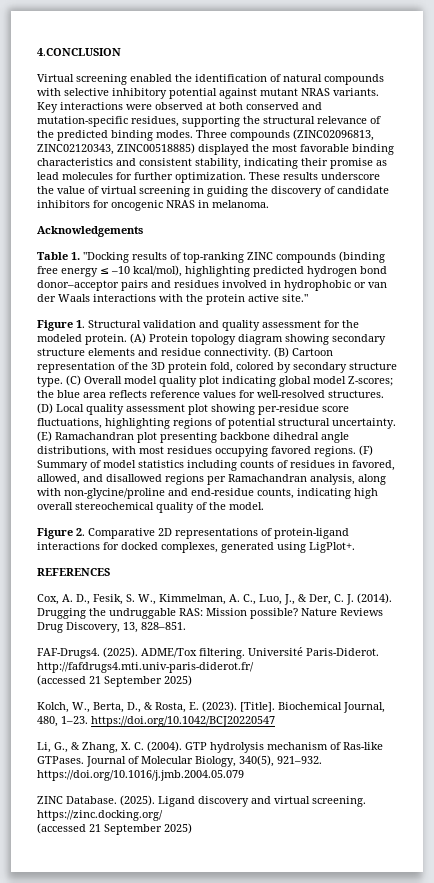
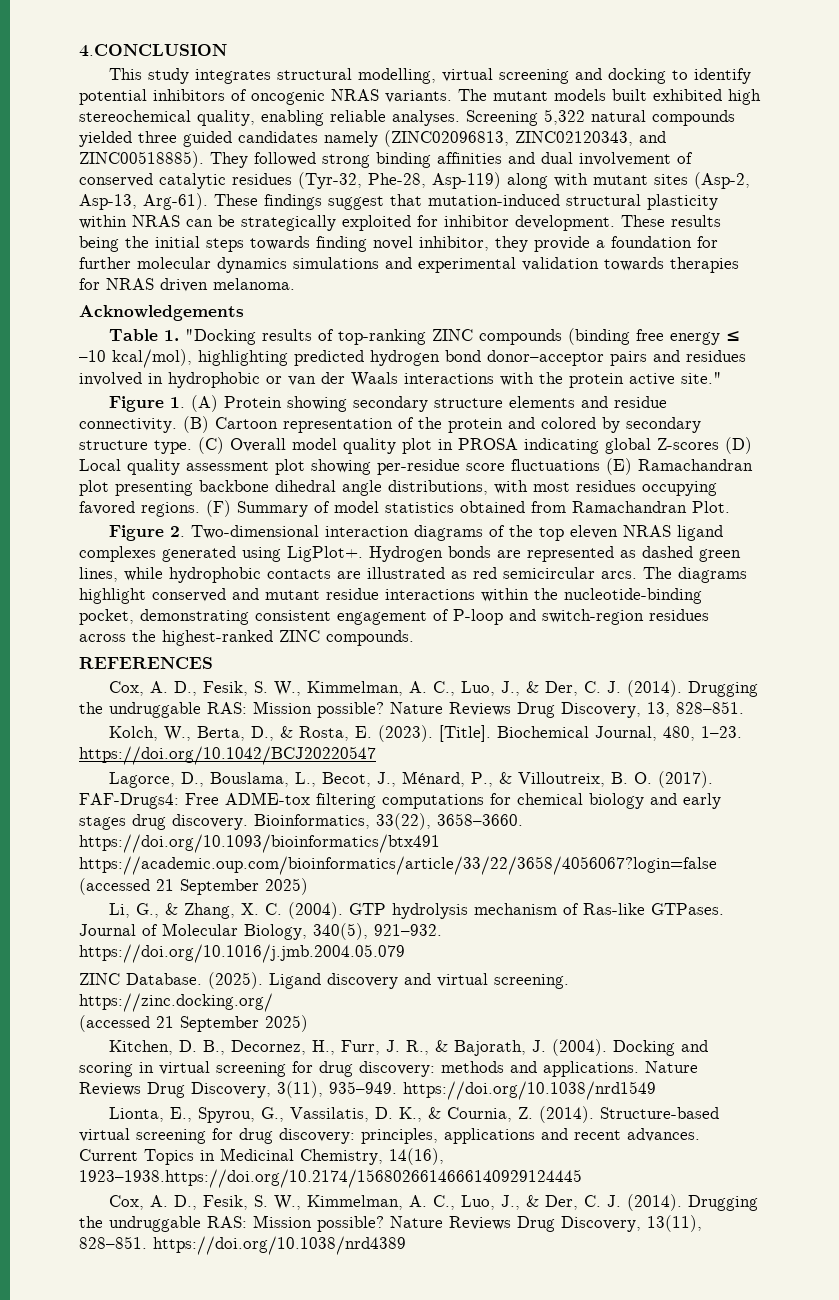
- Virtual screening enabled the identification of natural compounds with selective inhibitory potential against mutant NRAS variants. Key interactions were observed at both conserved and mutation-specific residues, supporting the structural relevance of the predicted binding modes. Three compounds (ZINC02096813, ZINC02120343, ZINC00518885) displayed the most favorable binding characteristics and consistent stability, indicating their promise as lead molecules for further optimization. These results underscore the value of virtual screening in guiding the discovery of candidate inhibitors for oncogenic NRAS in melanoma.
+ This study integrates structural modelling, virtual screening and docking to identify potential inhibitors of oncogenic NRAS variants. The mutant models built exhibited high stereochemical quality, enabling reliable analyses. Screening 5,322 natural compounds yielded three guided candidates namely (ZINC02096813, ZINC02120343, and ZINC00518885). They followed strong binding affinities and dual involvement of conserved catalytic residues (Tyr-32, Phe-28, Asp-119) along with mutant sites (Asp-2, Asp-13, Arg-61). These findings suggest that mutation-induced structural plasticity within NRAS can be strategically exploited for inhibitor development. These results being the initial steps towards finding novel inhibitor, they provide a foundation for further molecular dynamics simulations and experimental validation towards therapies for NRAS driven melanoma.
- Figure 1. Structural validation and quality assessment for the modeled protein. (A) Protein topology diagram showing secondary structure elements and residue connectivity.
+ Figure 1. (A) Protein showing secondary structure elements and residue connectivity.
- (B) Cartoon representation of the 3D protein fold, colored by secondary structure type.
+ (B) Cartoon representation of the protein and colored by secondary structure type.
- (C) Overall model quality plot indicating global model Z-scores; the blue area reflects reference values for well-resolved structures. (D) Local quality assessment plot showing per-residue score fluctuations, highlighting regions of potential structural uncertainty. (E) Ramachandran plot presenting backbone dihedral angle distributions, with most residues occupying favored regions.
+ (C) Overall model quality plot in PROSA indicating global Z-scores (D) Local quality assessment plot showing per-residue score fluctuations (E) Ramachandran plot presenting backbone dihedral angle distributions, with most residues occupying favored regions.
- (F) Summary of model statistics including counts of residues in favored, allowed, and disallowed regions per Ramachandran analysis, along with non-glycine/proline and end-residue counts, indicating high overall stereochemical quality of the model.
- Figure 2. Comparative 2D representations of protein-ligand interactions for docked complexes, generated using LigPlot+.
+ (F) Summary of model statistics obtained from Ramachandran Plot.
+ Figure 2. Two-dimensional interaction diagrams of the top eleven NRAS ligand complexes generated using LigPlot+. Hydrogen bonds are represented as dashed green lines, while hydrophobic contacts are illustrated as red semicircular arcs. The diagrams highlight conserved and mutant residue interactions within the nucleotide-binding pocket, demonstrating consistent engagement of P-loop and switch-region residues across the highest-ranked ZINC compounds.
- FAF-Drugs4. (2025). ADME/Tox filtering. Université Paris-Diderot. http://fafdrugs4.mti.univ-paris-diderot.fr/
- (accessed 21 September 2025)
+ Lagorce, D., Bouslama, L., Becot, J., Ménard, P., & Villoutreix, B. O. (2017). FAF-Drugs4: Free ADME-tox filtering computations for chemical biology and early stages drug discovery. Bioinformatics, 33(22), 3658–3660. https://doi.org/10.1093/bioinformatics/btx491 https://academic.oup.com/bioinformatics/article/33/22/3658/4056067?login=false (accessed 21 September 2025)
+ Kitchen, D. B., Decornez, H., Furr, J. R., & Bajorath, J. (2004). Docking and scoring in virtual screening for drug discovery: methods and applications. Nature Reviews Drug Discovery, 3(11), 935–949. https://doi.org/10.1038/nrd1549
+ Lionta, E., Spyrou, G., Vassilatis, D. K., & Cournia, Z. (2014). Structure-based virtual screening for drug discovery: principles, applications and recent advances. Current Topics in Medicinal Chemistry, 14(16), 1923–1938.https://doi.org/10.2174/1568026614666140929124445
+ Cox, A. D., Fesik, S. W., Kimmelman, A. C., Luo, J., & Der, C. J. (2014). Drugging the undruggable RAS: Mission possible? Nature Reviews Drug Discovery, 13(11), 828–851. https://doi.org/10.1038/nrd4389

